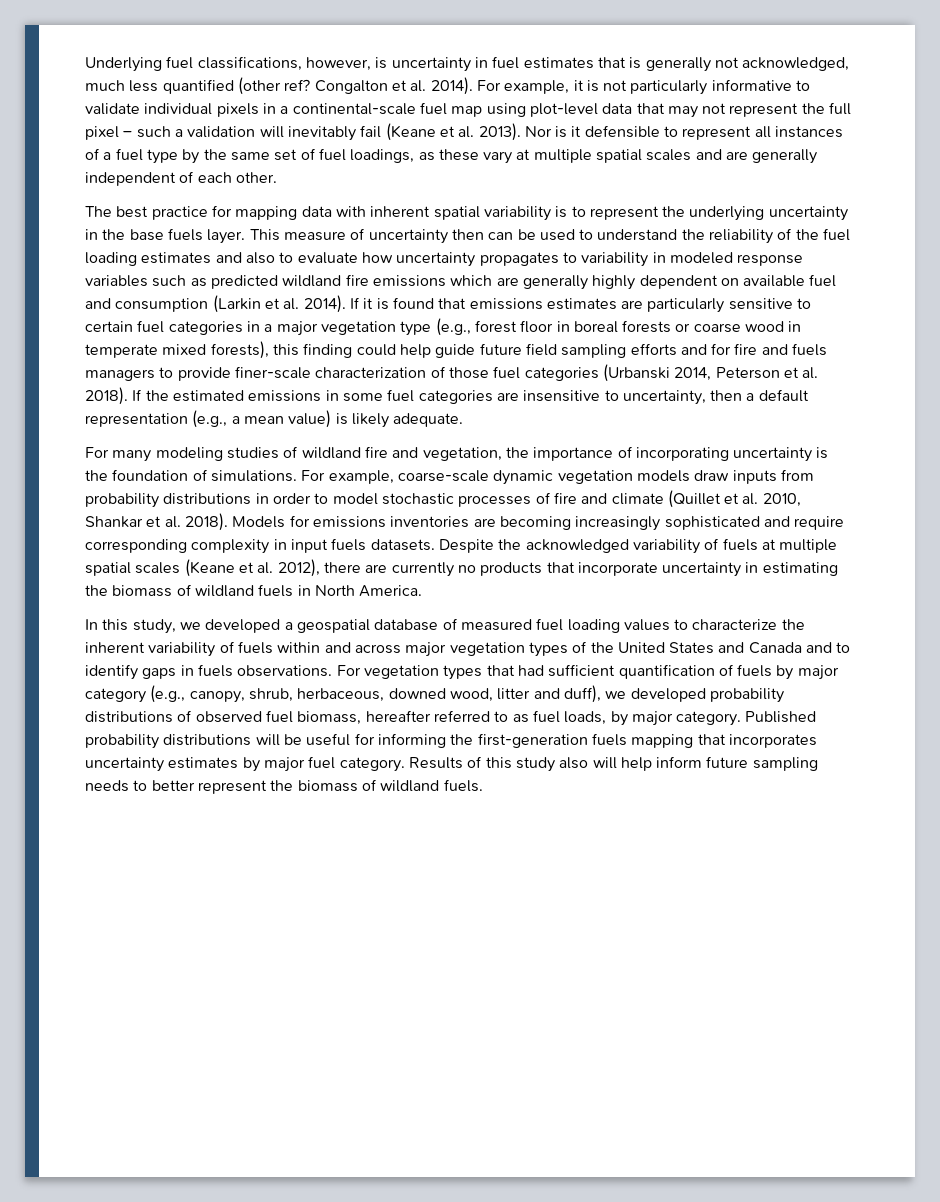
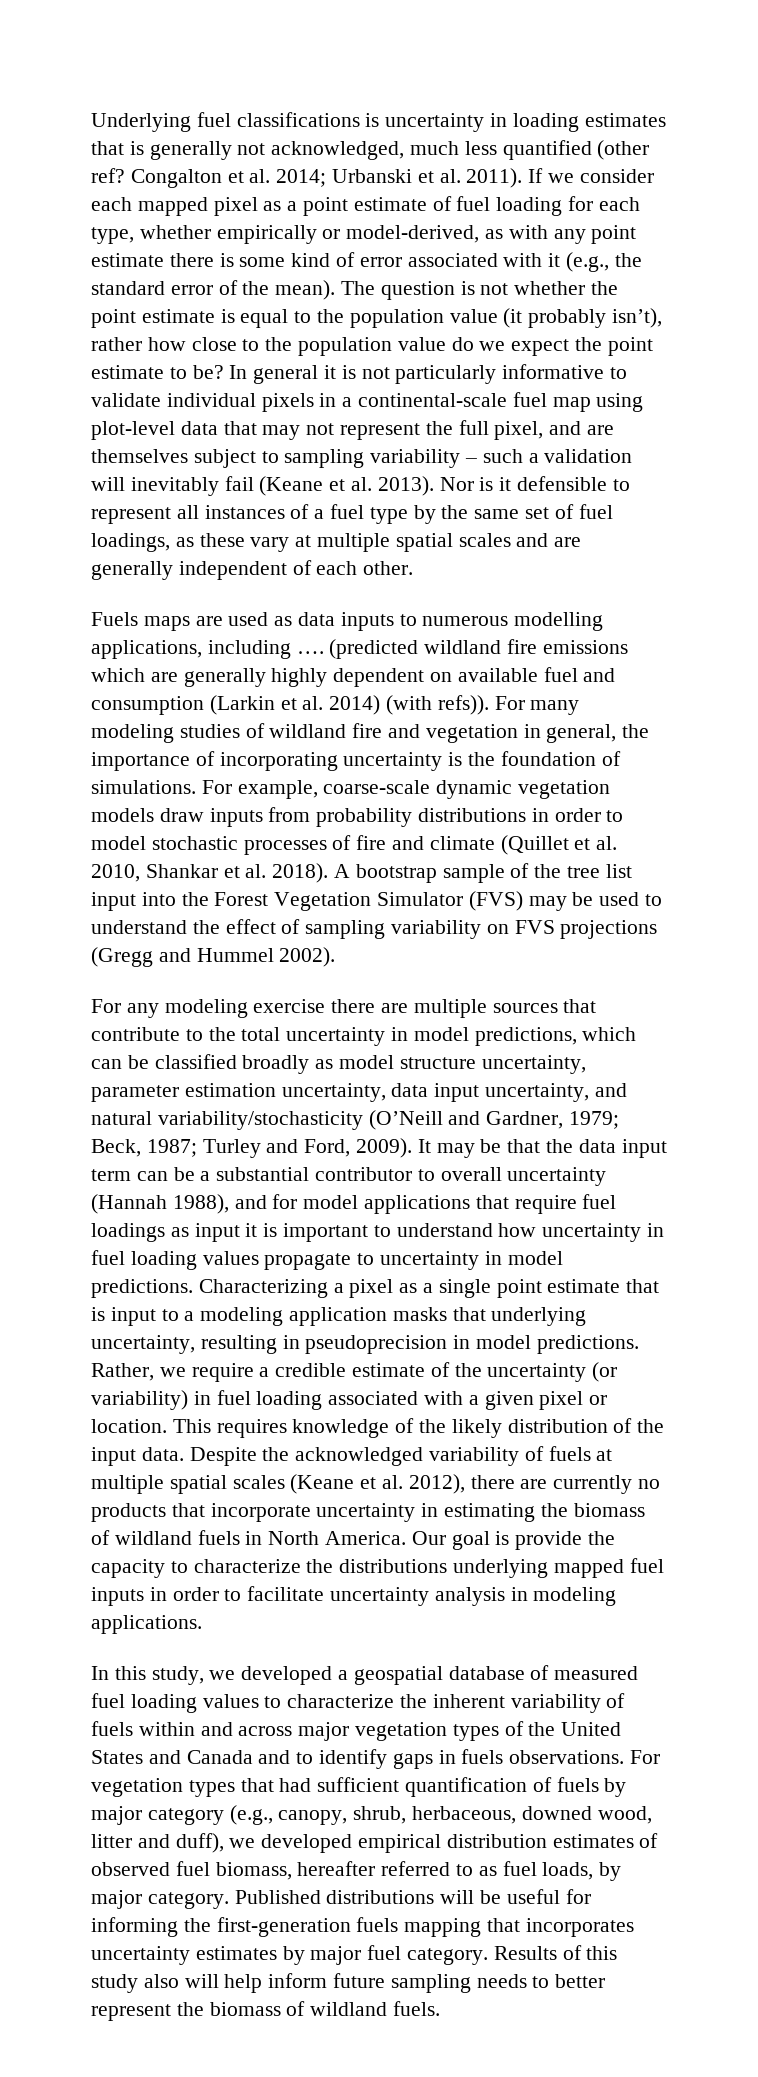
- Underlying fuel classifications, however, is uncertainty in fuel estimates that is generally not acknowledged, much less quantified (other ref?
+ Underlying fuel classifications is uncertainty in loading estimates that is generally not acknowledged, much less quantified (other ref?
- Congalton et al. 2014). For example, it is not particularly informative to validate individual pixels in a continental-scale fuel map using plot-level data that may not represent the full pixel – such a validation will inevitably fail (Keane et al. 2013).
+ Congalton et al. 2014; Urbanski et al. 2011). If we consider each mapped pixel as a point estimate of fuel loading for each type, whether empirically or model-derived, as with any point estimate there is some kind of error associated with it (e.g., the standard error of the mean). The question is not whether the point estimate is equal to the population value (it probably isn’t), rather how close to the population value do we expect the point estimate to be? In general it is not particularly informative to validate individual pixels in a continental-scale fuel map using plot-level data that may not represent the full pixel, and are themselves subject to sampling variability – such a validation will inevitably fail (Keane et al. 2013).
- The best practice for mapping data with inherent spatial variability is to represent the underlying uncertainty in the base fuels layer. This measure of uncertainty then can be used to understand the reliability of the fuel loading estimates and also to evaluate how uncertainty propagates to variability in modeled response variables such as predicted wildland fire emissions which are generally highly dependent on available fuel and consumption (Larkin et al. 2014). If it is found that emissions estimates are particularly sensitive to certain fuel categories in a major vegetation type (e.g., forest floor in boreal forests or coarse wood in temperate mixed forests), this finding could help guide future field sampling efforts and for fire and fuels managers to provide finer-scale characterization of those fuel categories (Urbanski 2014, Peterson et al. 2018). If the estimated emissions in some fuel categories are insensitive to uncertainty, then a default representation (e.g., a mean value) is likely adequate.
- For many modeling studies of wildland fire and vegetation, the importance of incorporating uncertainty is the foundation of simulations.
+ Fuels maps are used as data inputs to numerous modelling applications, including …. (predicted wildland fire emissions which are generally highly dependent on available fuel and consumption (Larkin et al. 2014) (with refs)). For many modeling studies of wildland fire and vegetation in general, the importance of incorporating uncertainty is the foundation of simulations.
- Models for emissions inventories are becoming increasingly sophisticated and require corresponding complexity in input fuels datasets.
+ A bootstrap sample of the tree list input into the Forest Vegetation Simulator (FVS) may be used to understand the effect of sampling variability on FVS projections (Gregg and Hummel 2002).
+ For any modeling exercise there are multiple sources that contribute to the total uncertainty in model predictions, which can be classified broadly as model structure uncertainty, parameter estimation uncertainty, data input uncertainty, and natural variability/stochasticity (O’Neill and Gardner, 1979; Beck, 1987; Turley and Ford, 2009). It may be that the data input term can be a substantial contributor to overall uncertainty (Hannah 1988), and for model applications that require fuel loadings as input it is important to understand how uncertainty in fuel loading values propagate to uncertainty in model predictions. Characterizing a pixel as a single point estimate that is input to a modeling application masks that underlying uncertainty, resulting in pseudoprecision in model predictions. Rather, we require a credible estimate of the uncertainty (or variability) in fuel loading associated with a given pixel or location. This requires knowledge of the likely distribution of the input data.
+ Our goal is provide the capacity to characterize the distributions underlying mapped fuel inputs in order to facilitate uncertainty analysis in modeling applications.
- For vegetation types that had sufficient quantification of fuels by major category (e.g., canopy, shrub, herbaceous, downed wood, litter and duff), we developed probability distributions of observed fuel biomass, hereafter referred to as fuel loads, by major category.
+ For vegetation types that had sufficient quantification of fuels by major category (e.g., canopy, shrub, herbaceous, downed wood, litter and duff), we developed empirical distribution estimates of observed fuel biomass, hereafter referred to as fuel loads, by major category.
- Published probability distributions will be useful for informing the first-generation fuels mapping that incorporates uncertainty estimates by major fuel category.
+ Published distributions will be useful for informing the first-generation fuels mapping that incorporates uncertainty estimates by major fuel category.

